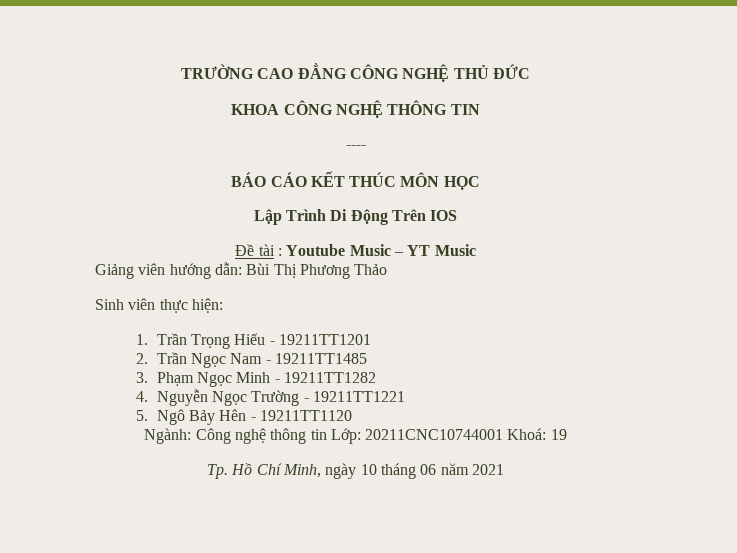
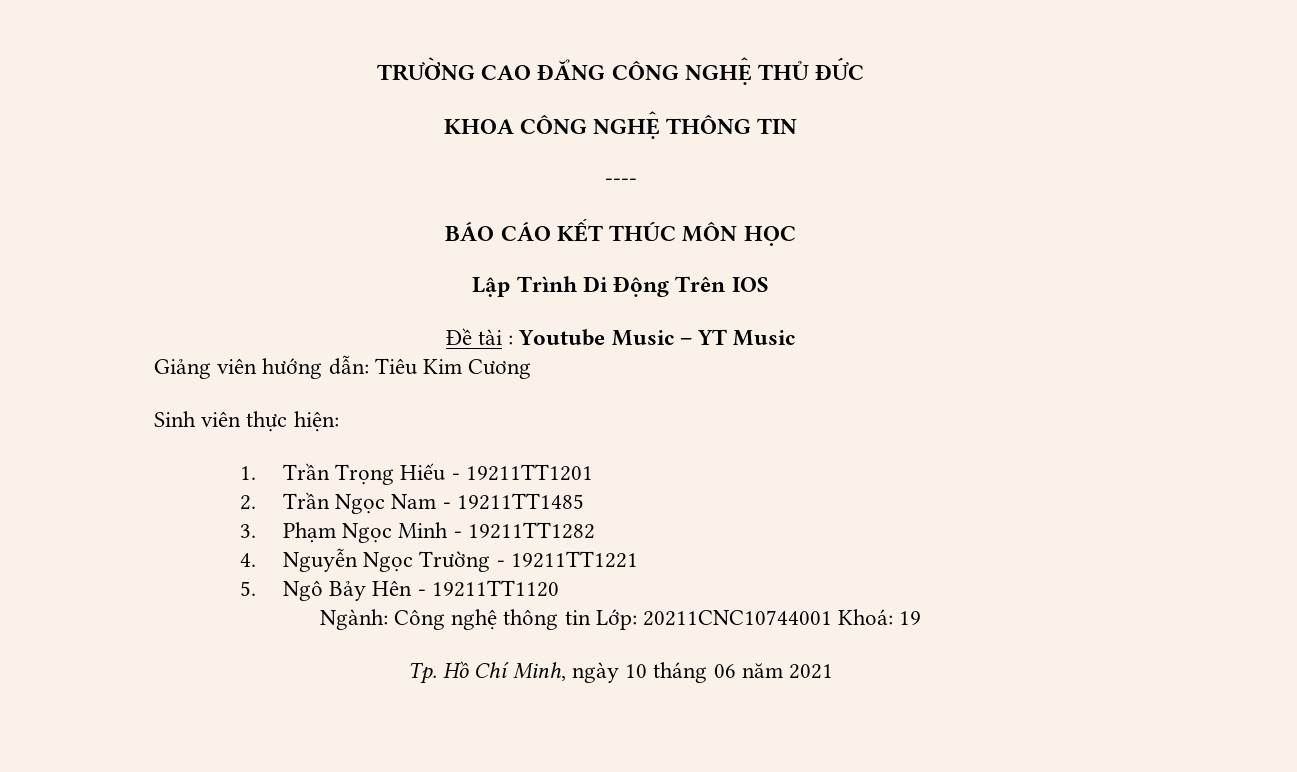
- Giảng viên hướng dẫn: Bùi Thị Phương Thảo
+ Giảng viên hướng dẫn: Tiêu Kim Cương

